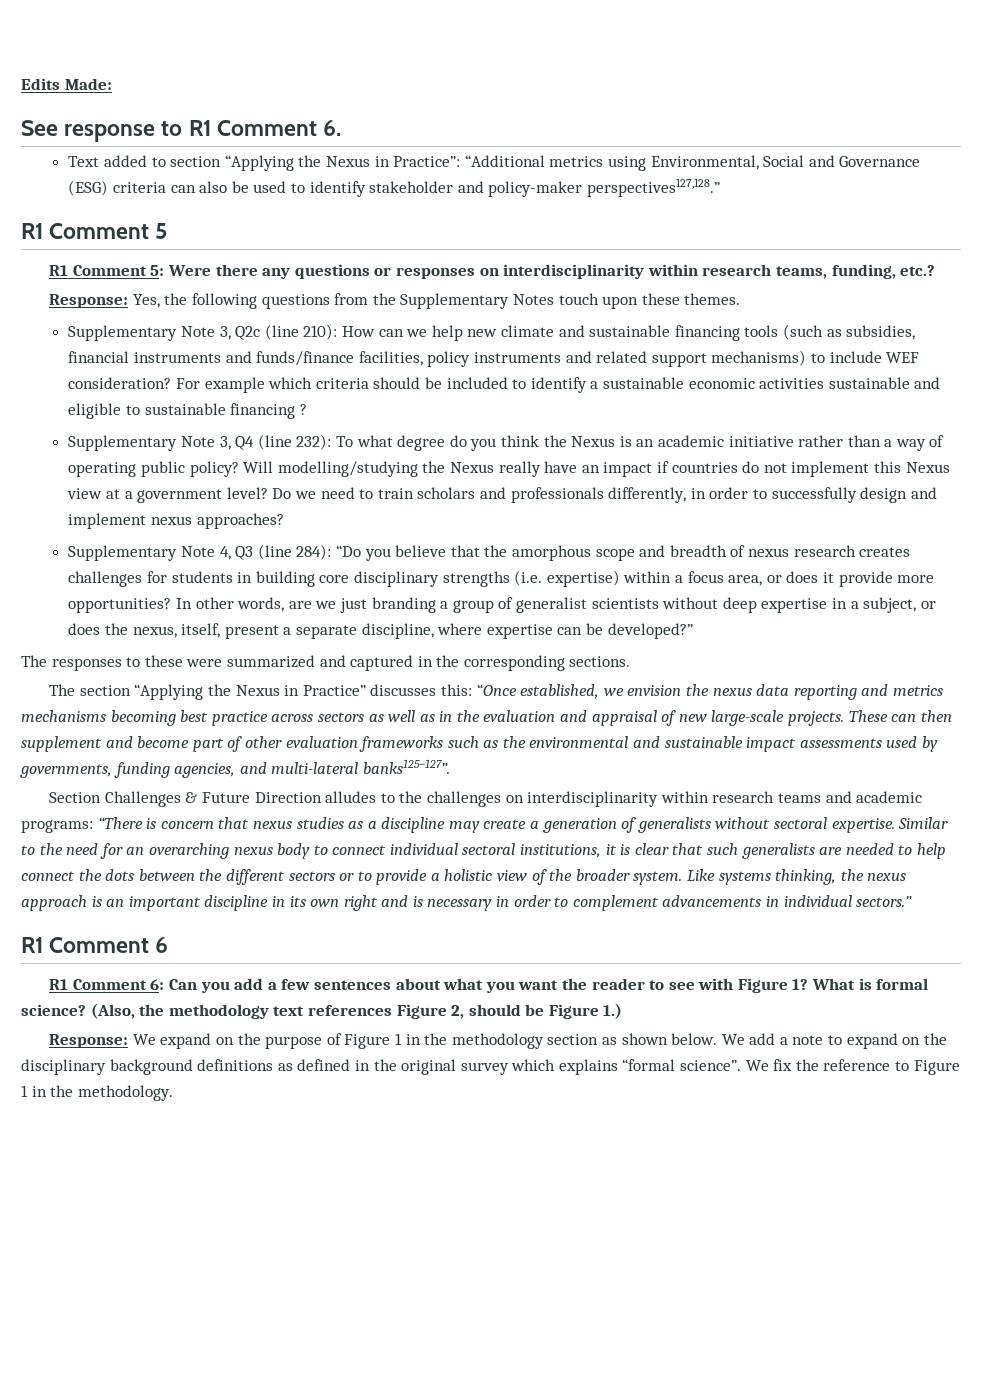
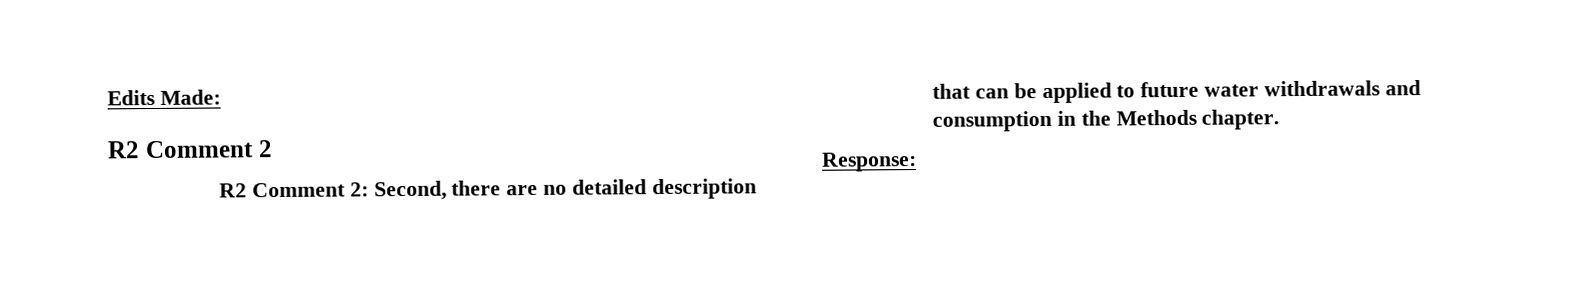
- See response to R1 Comment 6.
- Text added to section “Applying the Nexus in Practice”: “Additional metrics using Environmental, Social and Governance (ESG) criteria can also be used to identify stakeholder and policy-maker perspectives127,128.”
- R1 Comment 5
- R1 Comment 5: Were there any questions or responses on interdisciplinarity within research teams, funding, etc.?
- Response: Yes, the following questions from the Supplementary Notes touch upon these themes.
- Supplementary Note 3, Q2c (line 210): How can we help new climate and sustainable financing tools (such as subsidies, financial instruments and funds/finance facilities, policy instruments and related support mechanisms) to include WEF consideration? For example which criteria should be included to identify a sustainable economic activities sustainable and eligible to sustainable financing ?
- Supplementary Note 3, Q4 (line 232): To what degree do you think the Nexus is an academic initiative rather than a way of operating public policy? Will modelling/studying the Nexus really have an impact if countries do not implement this Nexus view at a government level? Do we need to train scholars and professionals differently, in order to successfully design and implement nexus approaches?
- Supplementary Note 4, Q3 (line 284): “Do you believe that the amorphous scope and breadth of nexus research creates challenges for students in building core disciplinary strengths (i.e. expertise) within a focus area, or does it provide more opportunities? In other words, are we just branding a group of generalist scientists without deep expertise in a subject, or does the nexus, itself, present a separate discipline, where expertise can be developed?”
- The responses to these were summarized and captured in the corresponding sections.
- The section “Applying the Nexus in Practice” discusses this: “Once established, we envision the nexus data reporting and metrics mechanisms becoming best practice across sectors as well as in the evaluation and appraisal of new large-scale projects. These can then supplement and become part of other evaluation frameworks such as the environmental and sustainable impact assessments used by governments, funding agencies, and multi-lateral banks125–127”.
- Section Challenges & Future Direction alludes to the challenges on interdisciplinarity within research teams and academic programs: “There is concern that nexus studies as a discipline may create a generation of generalists without sectoral expertise. Similar to the need for an overarching nexus body to connect individual sectoral institutions, it is clear that such generalists are needed to help connect the dots between the different sectors or to provide a holistic view of the broader system. Like systems thinking, the nexus approach is an important discipline in its own right and is necessary in order to complement advancements in individual sectors.”
- R1 Comment 6
- R1 Comment 6: Can you add a few sentences about what you want the reader to see with Figure 1? What is formal science? (Also, the methodology text references Figure 2, should be Figure 1.)
- Response: We expand on the purpose of Figure 1 in the methodology section as shown below. We add a note to expand on the disciplinary background definitions as defined in the original survey which explains “formal science”. We fix the reference to Figure 1 in the methodology.
+ R2 Comment 2
+ R2 Comment 2: Second, there are no detailed description that can be applied to future water withdrawals and consumption in the Methods chapter.
+ Response:

